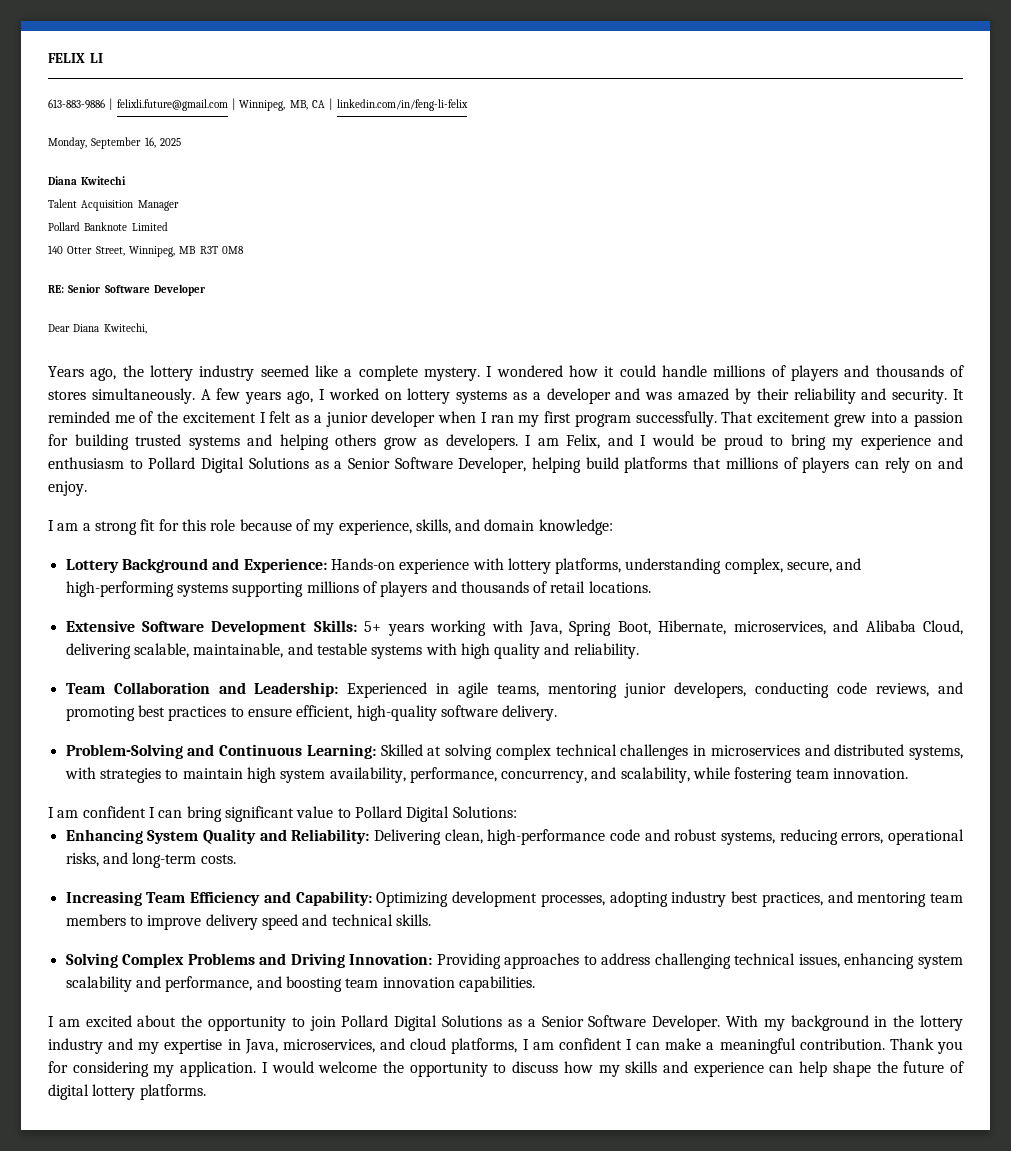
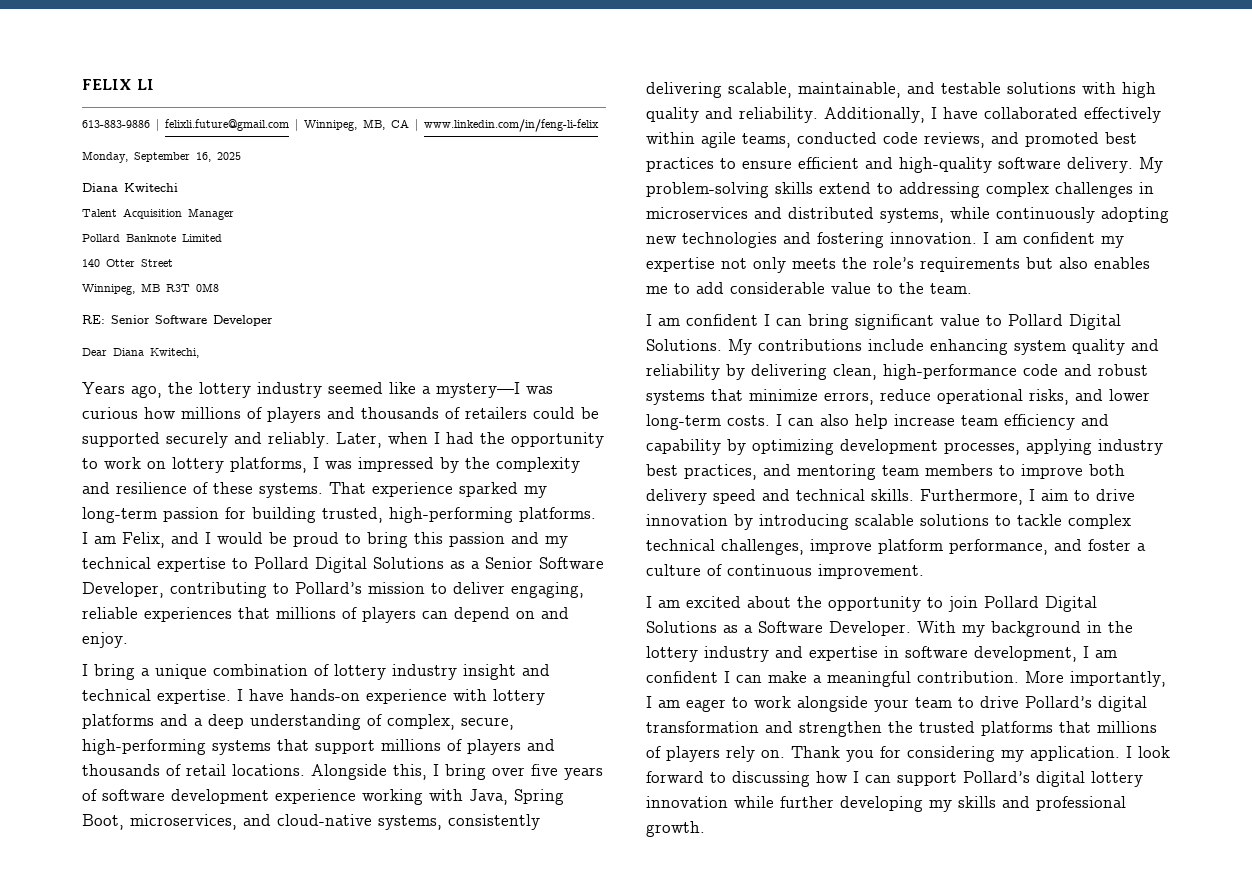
- 613-883-9886 | felixli.future@gmail.com | Winnipeg, MB, CA | linkedin.com/in/feng-li-felix
+ 613-883-9886 | felixli.future@gmail.com | Winnipeg, MB, CA | www.linkedin.com/in/feng-li-felix
- 140 Otter Street, Winnipeg, MB R3T 0M8
+ 140 Otter Street
+ Winnipeg, MB R3T 0M8
- Years ago, the lottery industry seemed like a complete mystery. I wondered how it could handle millions of players and thousands of stores simultaneously. A few years ago, I worked on lottery systems as a developer and was amazed by their reliability and security. It reminded me of the excitement I felt as a junior developer when I ran my first program successfully. That excitement grew into a passion for building trusted systems and helping others grow as developers.
+ Years ago, the lottery industry seemed like a mystery—I was curious how millions of players and thousands of retailers could be supported securely and reliably. Later, when I had the opportunity to work on lottery platforms, I was impressed by the complexity and resilience of these systems. That experience sparked my long-term passion for building trusted, high-performing platforms.
- I am Felix, and I would be proud to bring my experience and enthusiasm to Pollard Digital Solutions as a Senior Software Developer, helping build platforms that millions of players can rely on and enjoy.
+ I am Felix, and I would be proud to bring this passion and my technical expertise to Pollard Digital Solutions as a Senior Software Developer, contributing to Pollard’s mission to deliver engaging, reliable experiences that millions of players can depend on and enjoy.
- I am a strong fit for this role because of my experience, skills, and domain knowledge:
- Lottery Background and Experience: Hands-on experience with lottery platforms, understanding complex, secure, and high-performing systems supporting millions of players and thousands of retail locations.
- Extensive Software Development Skills: 5+ years working with Java, Spring Boot, Hibernate, microservices, and Alibaba Cloud, delivering scalable, maintainable, and testable systems with high quality and reliability.
- Team Collaboration and Leadership: Experienced in agile teams, mentoring junior developers, conducting code reviews, and promoting best practices to ensure efficient, high-quality software delivery.
- Problem-Solving and Continuous Learning: Skilled at solving complex technical challenges in microservices and distributed systems, with strategies to maintain high system availability, performance, concurrency, and scalability, while fostering team innovation.
+ I bring a unique combination of lottery industry insight and technical expertise. I have hands-on experience with lottery platforms and a deep understanding of complex, secure, high-performing systems that support millions of players and thousands of retail locations. Alongside this, I bring over five years of software development experience working with Java, Spring Boot, microservices, and cloud-native systems, consistently delivering scalable, maintainable, and testable solutions with high quality and reliability. Additionally, I have collaborated effectively within agile teams, conducted code reviews, and promoted best practices to ensure efficient and high-quality software delivery. My problem-solving skills extend to addressing complex challenges in microservices and distributed systems, while continuously adopting new technologies and fostering innovation. I am confident my expertise not only meets the role’s requirements but also enables me to add considerable value to the team.
- I am confident I can bring significant value to Pollard Digital Solutions:
- Enhancing System Quality and Reliability: Delivering clean, high-performance code and robust systems, reducing errors, operational risks, and long-term costs.
- Increasing Team Efficiency and Capability: Optimizing development processes, adopting industry best practices, and mentoring team members to improve delivery speed and technical skills.
- Solving Complex Problems and Driving Innovation: Providing approaches to address challenging technical issues, enhancing system scalability and performance, and boosting team innovation capabilities.
+ I am confident I can bring significant value to Pollard Digital Solutions. My contributions include enhancing system quality and reliability by delivering clean, high-performance code and robust systems that minimize errors, reduce operational risks, and lower long-term costs. I can also help increase team efficiency and capability by optimizing development processes, applying industry best practices, and mentoring team members to improve both delivery speed and technical skills. Furthermore, I aim to drive innovation by introducing scalable solutions to tackle complex technical challenges, improve platform performance, and foster a culture of continuous improvement.
- I am excited about the opportunity to join Pollard Digital Solutions as a Senior Software Developer.
+ I am excited about the opportunity to join Pollard Digital Solutions as a Software Developer.
- With my background in the lottery industry and my expertise in Java, microservices, and cloud platforms, I am confident I can make a meaningful contribution.
+ With my background in the lottery industry and expertise in software development, I am confident I can make a meaningful contribution.
+ More importantly, I am eager to work alongside your team to drive Pollard’s digital transformation and strengthen the trusted platforms that millions of players rely on.
- I would welcome the opportunity to discuss how my skills and experience can help shape the future of digital lottery platforms.
+ I look forward to discussing how I can support Pollard’s digital lottery innovation while further developing my skills and professional growth.

